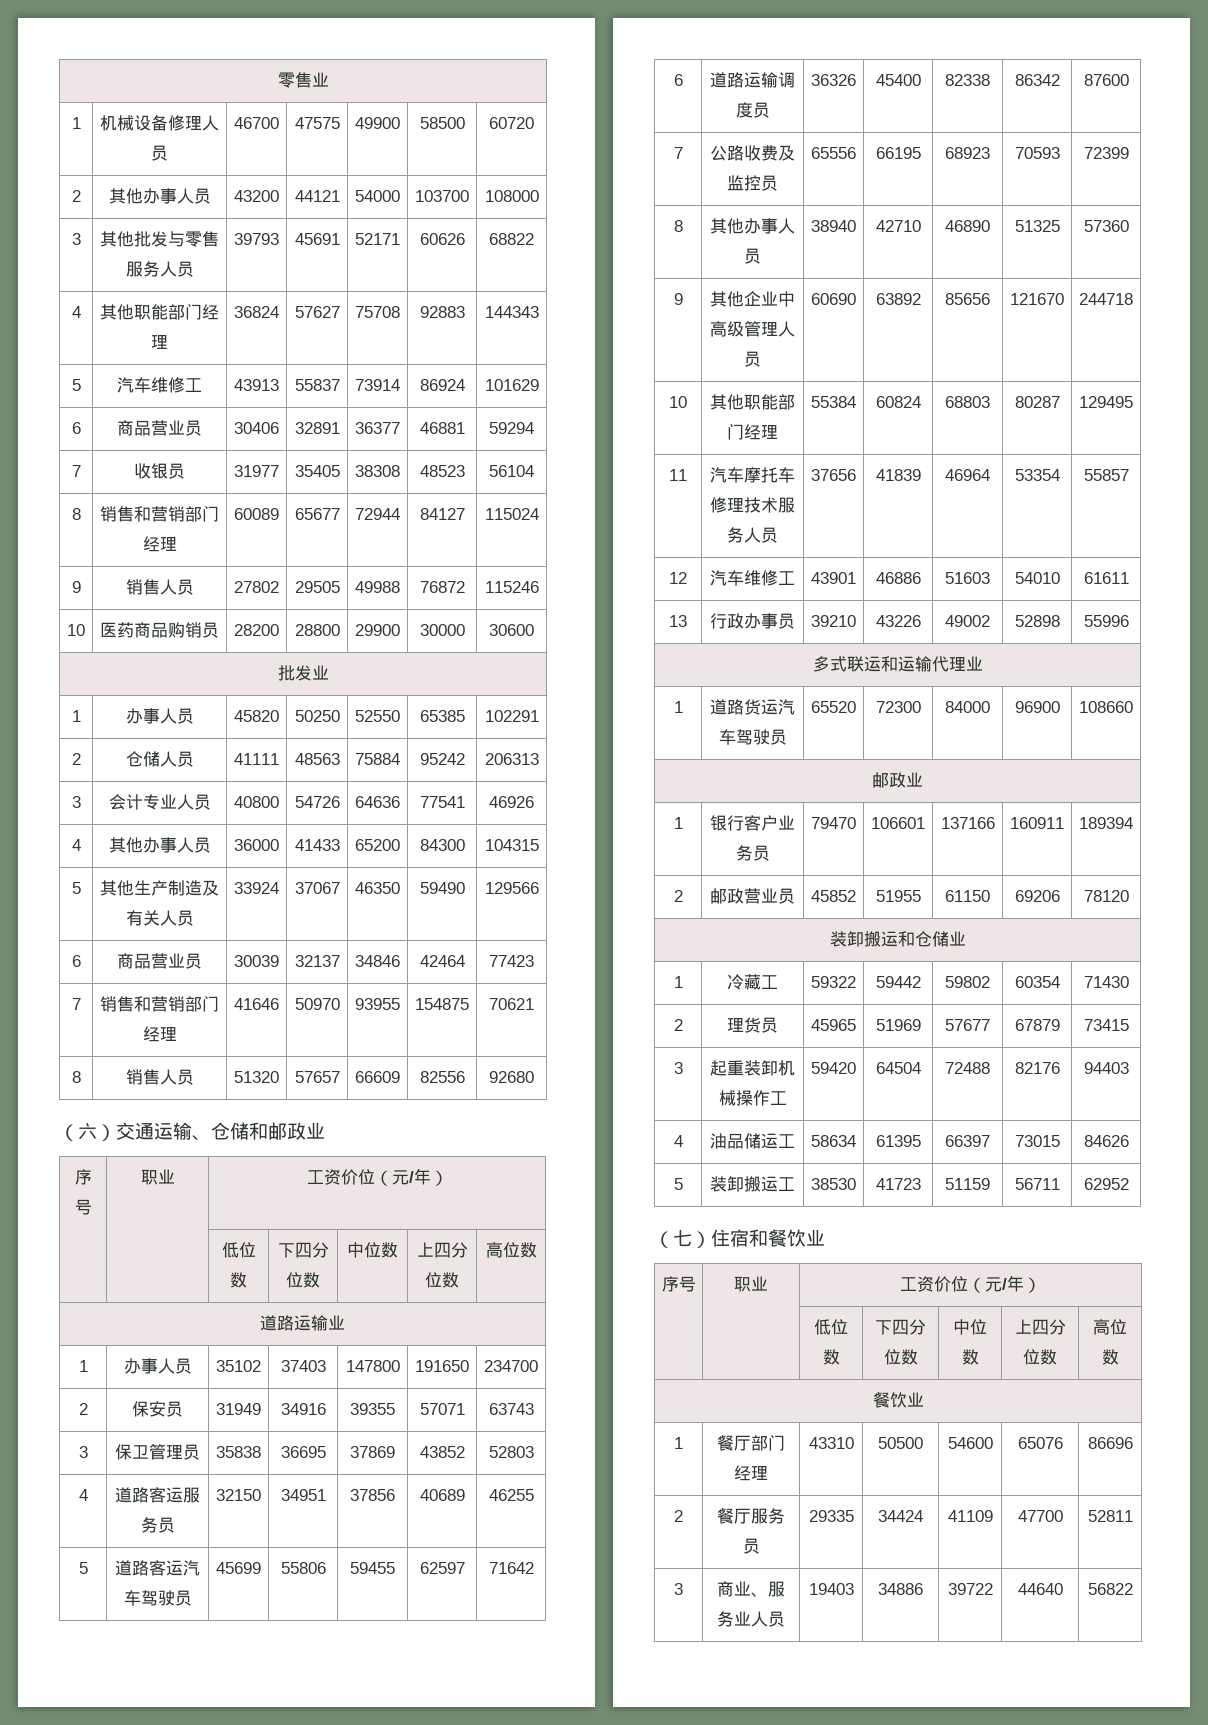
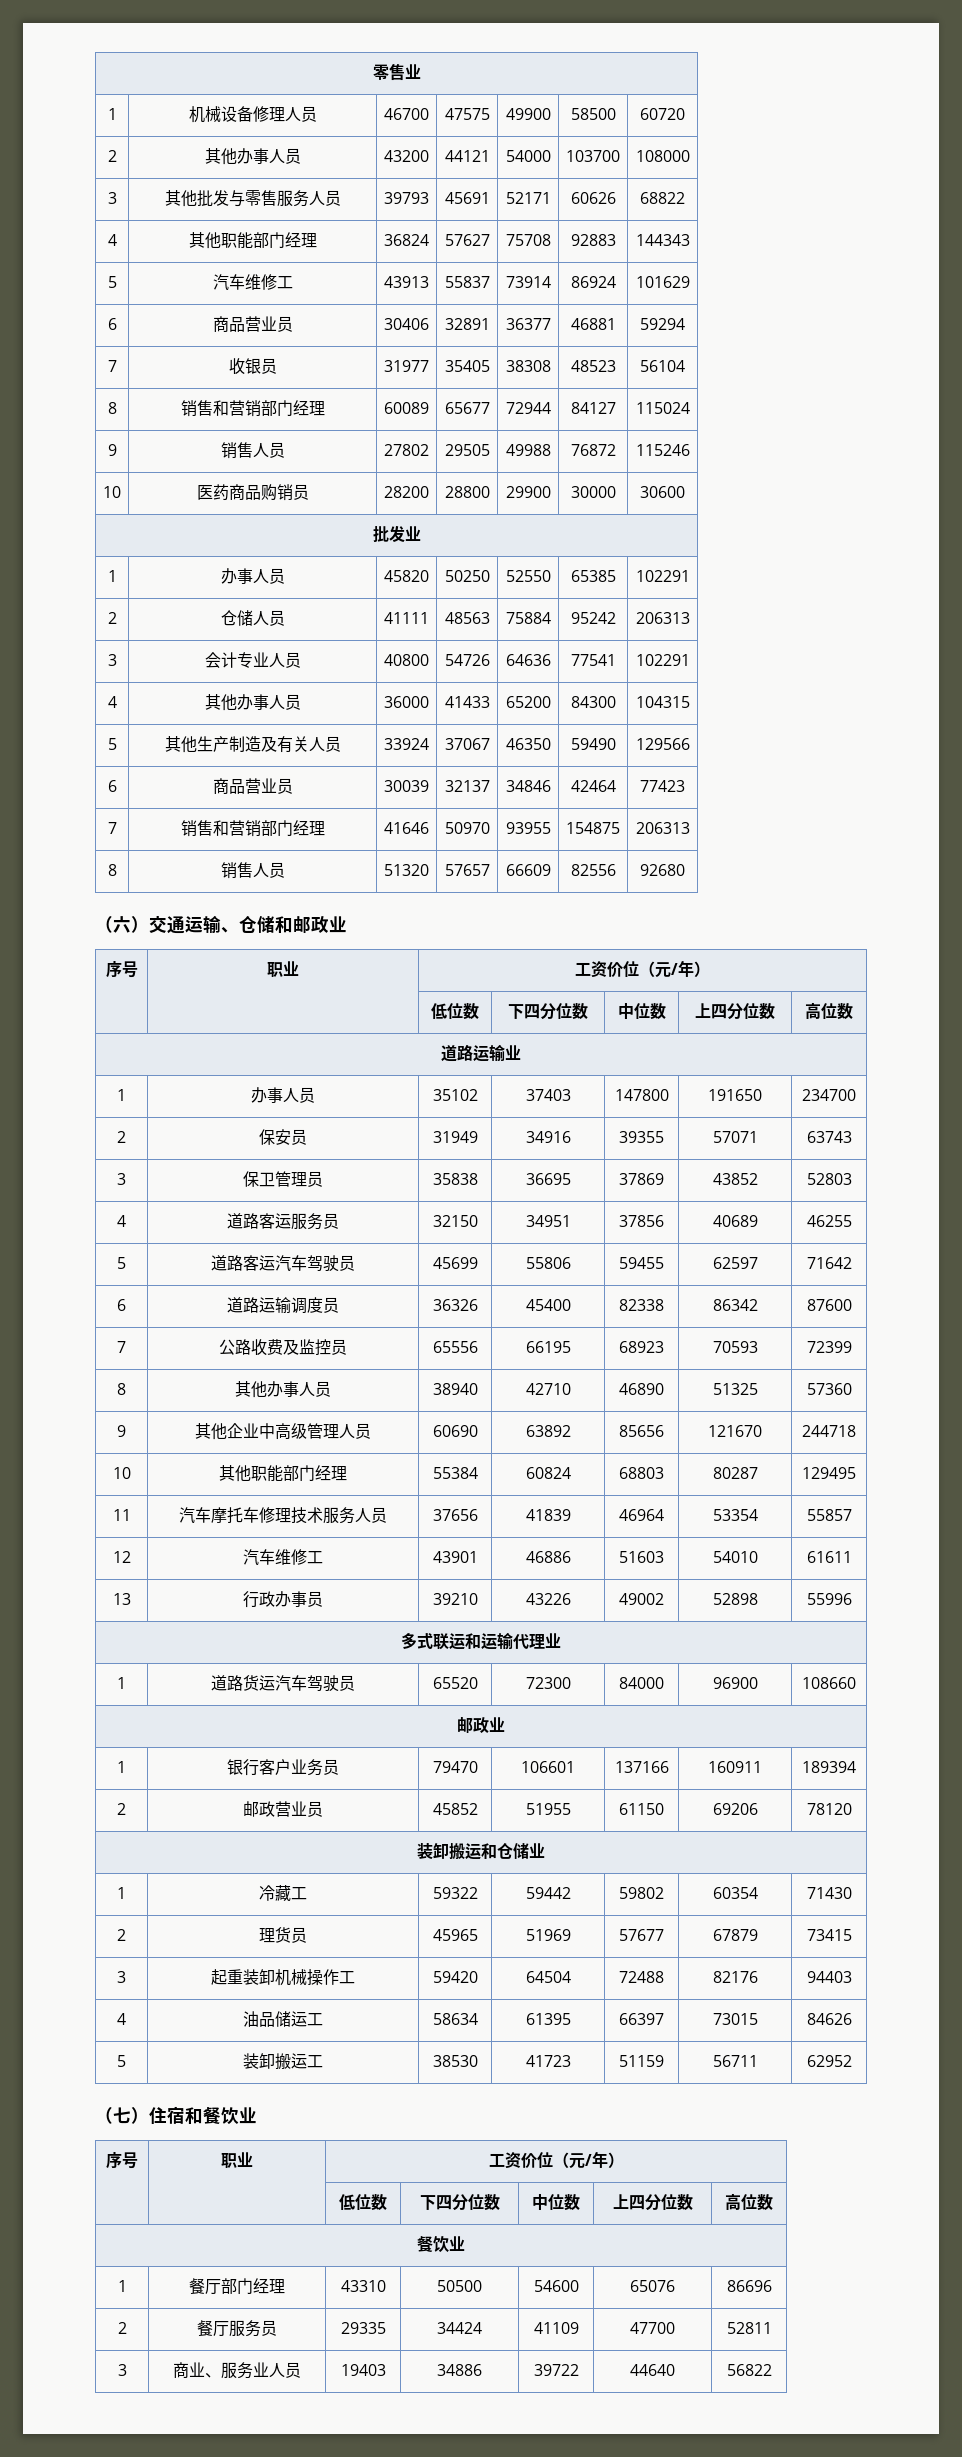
- 3 | 会计专业人员 | 40800 | 54726 | 64636 | 77541 | 46926
+ 3 | 会计专业人员 | 40800 | 54726 | 64636 | 77541 | 102291
- 7 | 销售和营销部门经理 | 41646 | 50970 | 93955 | 154875 | 70621
+ 7 | 销售和营销部门经理 | 41646 | 50970 | 93955 | 154875 | 206313

